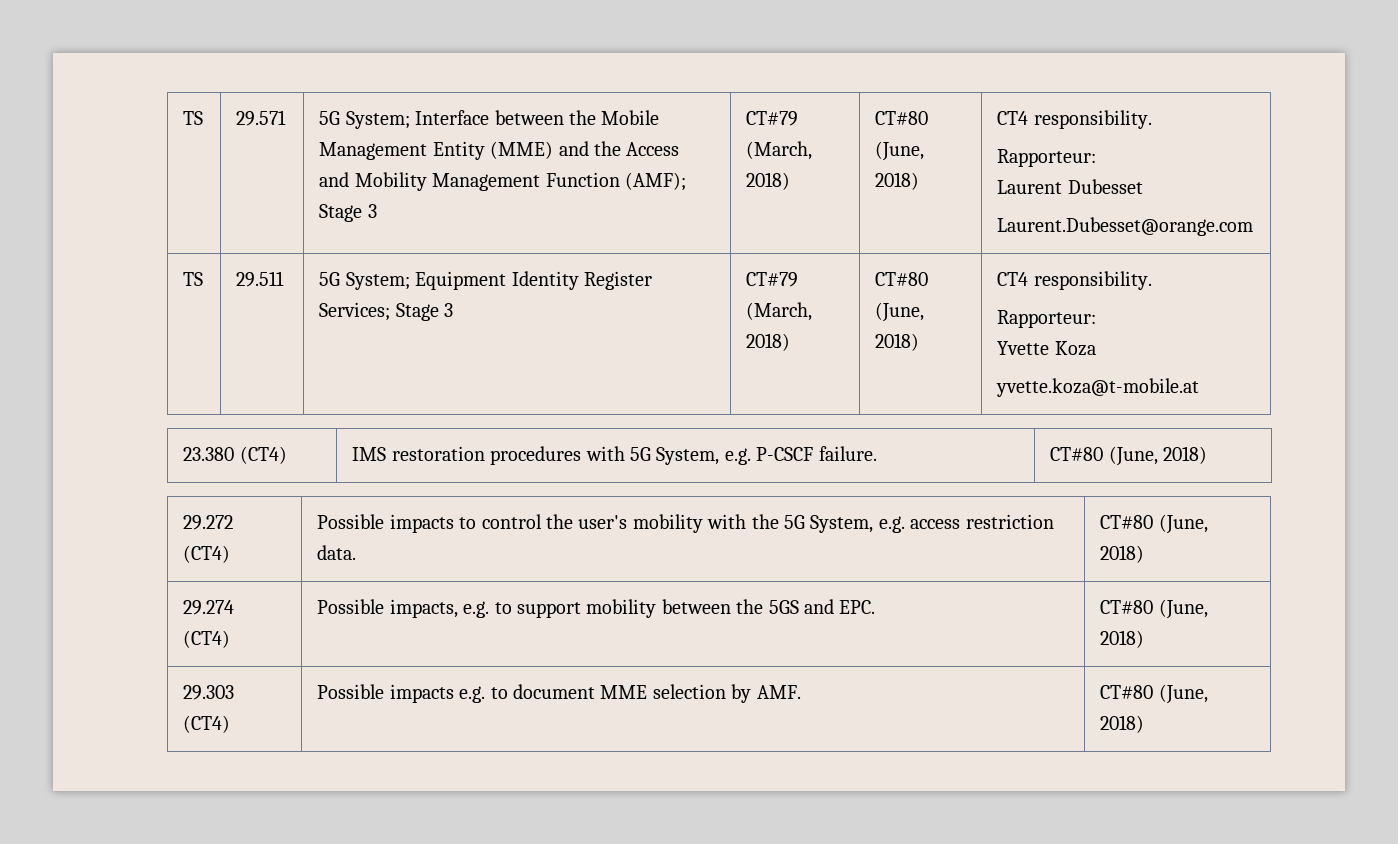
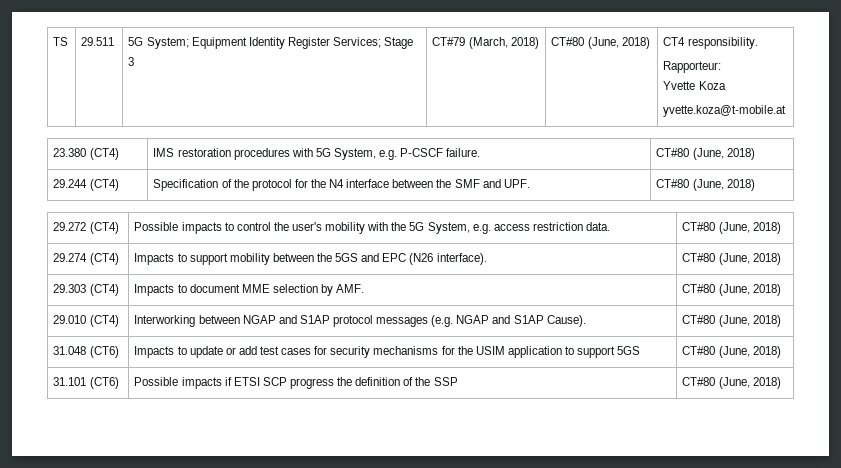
- TS | 29.571 | 5G System; Interface between the Mobile Management Entity (MME) and the Access and Mobility Management Function (AMF); Stage 3 | CT#79 (March, 2018) | CT#80 (June, 2018) | CT4 responsibility.
- Rapporteur:
- Laurent Dubesset
- Laurent.Dubesset@orange.com
+ 29.244 (CT4) | Specification of the protocol for the N4 interface between the SMF and UPF. | CT#80 (June, 2018)
- 29.274 (CT4) | Possible impacts, e.g. to support mobility between the 5GS and EPC. | CT#80 (June, 2018)
+ 29.274 (CT4) | Impacts to support mobility between the 5GS and EPC (N26 interface). | CT#80 (June, 2018)
- 29.303 (CT4) | Possible impacts e.g. to document MME selection by AMF. | CT#80 (June, 2018)
+ 29.303 (CT4) | Impacts to document MME selection by AMF. | CT#80 (June, 2018)
+ 29.010 (CT4) | Interworking between NGAP and S1AP protocol messages (e.g. NGAP and S1AP Cause). | CT#80 (June, 2018)
+ 31.048 (CT6) | Impacts to update or add test cases for security mechanisms for the USIM application to support 5GS | CT#80 (June, 2018)
+ 31.101 (CT6) | Possible impacts if ETSI SCP progress the definition of the SSP | CT#80 (June, 2018)

